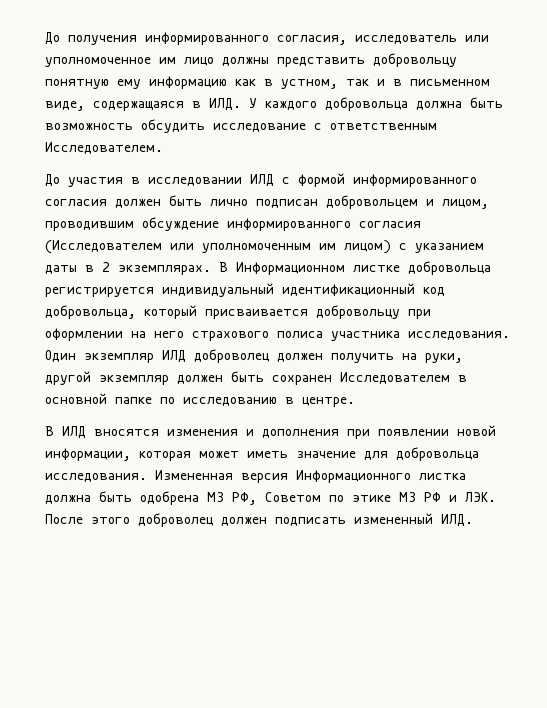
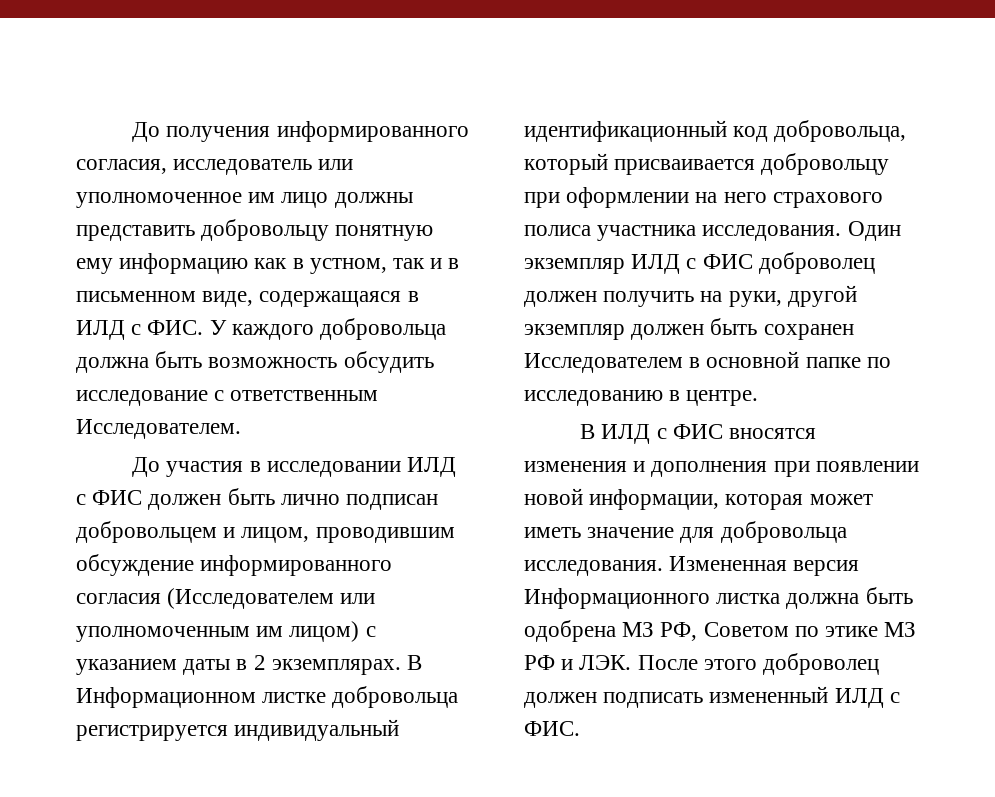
- До получения информированного согласия, исследователь или уполномоченное им лицо должны представить добровольцу понятную ему информацию как в устном, так и в письменном виде, содержащаяся в ИЛД. У каждого добровольца должна быть возможность обсудить исследование с ответственным Исследователем.
+ До получения информированного согласия, исследователь или уполномоченное им лицо должны представить добровольцу понятную ему информацию как в устном, так и в письменном виде, содержащаяся в ИЛД с ФИС. У каждого добровольца должна быть возможность обсудить исследование с ответственным Исследователем.
- До участия в исследовании ИЛД с формой информированного согласия должен быть лично подписан добровольцем и лицом, проводившим обсуждение информированного согласия (Исследователем или уполномоченным им лицом) с указанием даты в 2 экземплярах.
+ До участия в исследовании ИЛД с ФИС должен быть лично подписан добровольцем и лицом, проводившим обсуждение информированного согласия (Исследователем или уполномоченным им лицом) с указанием даты в 2 экземплярах.
- Один экземпляр ИЛД доброволец должен получить на руки, другой экземпляр должен быть сохранен Исследователем в основной папке по исследованию в центре.
+ Один экземпляр ИЛД с ФИС доброволец должен получить на руки, другой экземпляр должен быть сохранен Исследователем в основной папке по исследованию в центре.
- В ИЛД вносятся изменения и дополнения при появлении новой информации, которая может иметь значение для добровольца исследования.
+ В ИЛД с ФИС вносятся изменения и дополнения при появлении новой информации, которая может иметь значение для добровольца исследования.
- Измененная версия Информационного листка должна быть одобрена МЗ РФ, Советом по этике МЗ РФ и ЛЭК. После этого доброволец должен подписать измененный ИЛД.
+ Измененная версия Информационного листка должна быть одобрена МЗ РФ, Советом по этике МЗ РФ и ЛЭК. После этого доброволец должен подписать измененный ИЛД с ФИС.

